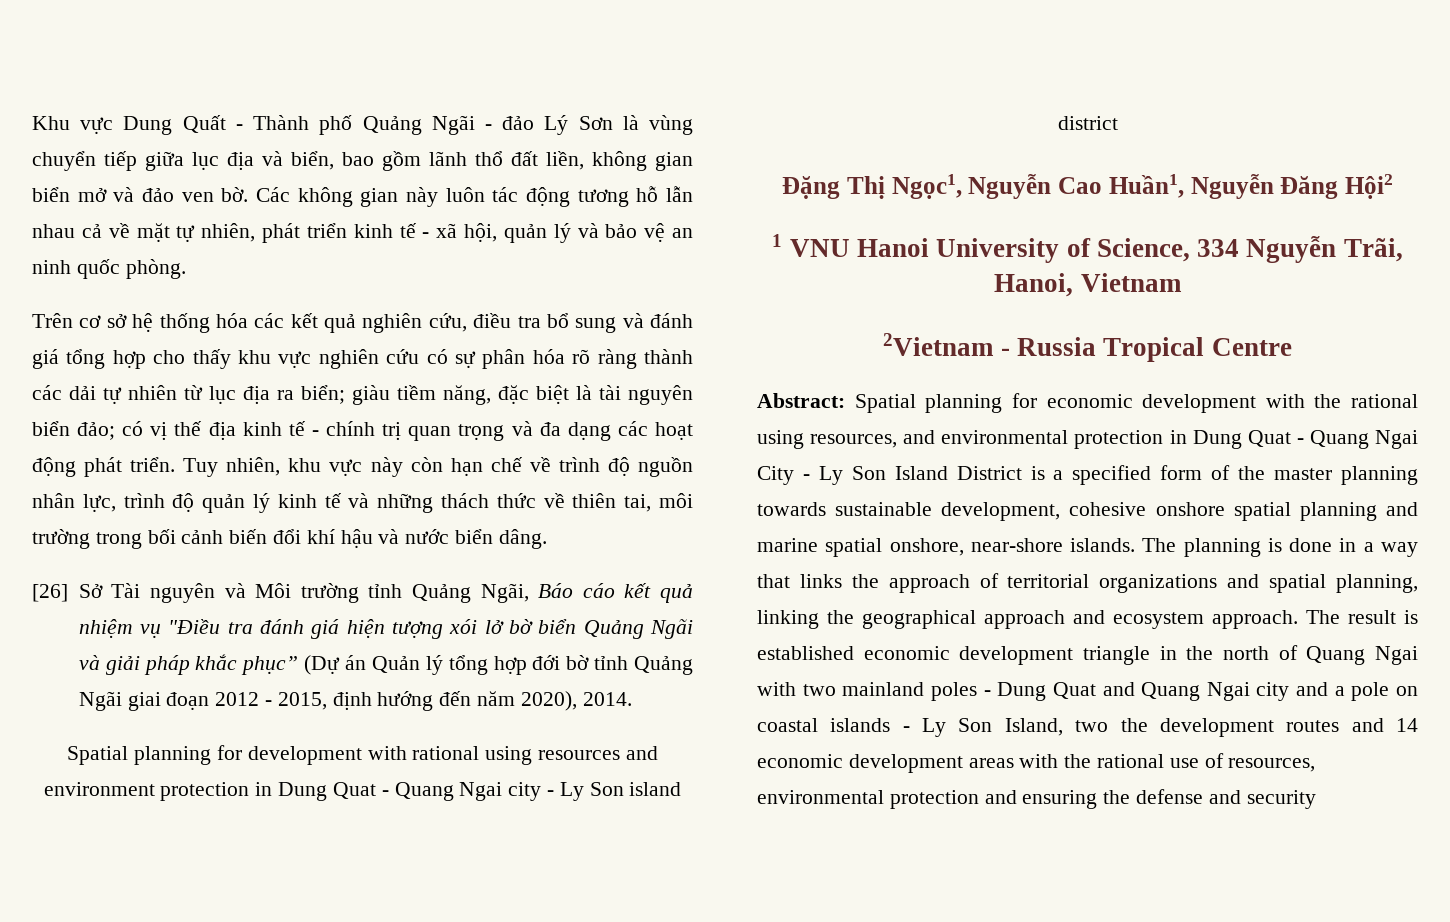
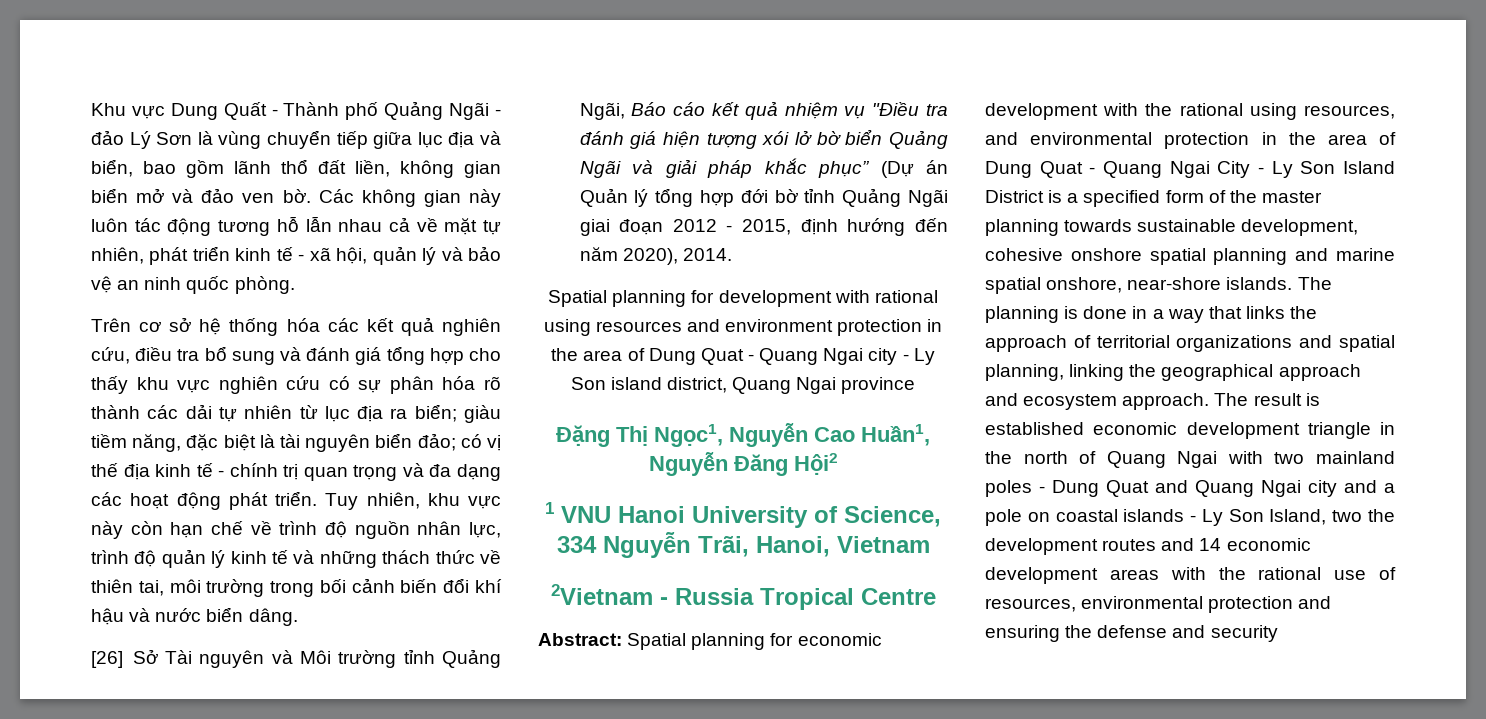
- Trên cơ sở hệ thống hóa các kết quả nghiên cứu, điều tra bổ sung và đánh giá tổng hợp cho thấy khu vực nghiên cứu có sự phân hóa rõ ràng thành các dải tự nhiên từ lục địa ra biển;
+ Trên cơ sở hệ thống hóa các kết quả nghiên cứu, điều tra bổ sung và đánh giá tổng hợp cho thấy khu vực nghiên cứu có sự phân hóa rõ thành các dải tự nhiên từ lục địa ra biển;
- Spatial planning for development with rational using resources and environment protection in Dung Quat - Quang Ngai city - Ly Son island district
+ Spatial planning for development with rational using resources and environment protection in the area of Dung Quat - Quang Ngai city - Ly Son island district, Quang Ngai province
- Abstract: Spatial planning for economic development with the rational using resources, and environmental protection in Dung Quat - Quang Ngai City - Ly Son Island District is a specified form of the master planning towards sustainable development, cohesive onshore spatial planning and marine spatial onshore, near-shore islands.
+ Abstract: Spatial planning for economic development with the rational using resources, and environmental protection in the area of Dung Quat - Quang Ngai City - Ly Son Island District is a specified form of the master planning towards sustainable development, cohesive onshore spatial planning and marine spatial onshore, near-shore islands.

